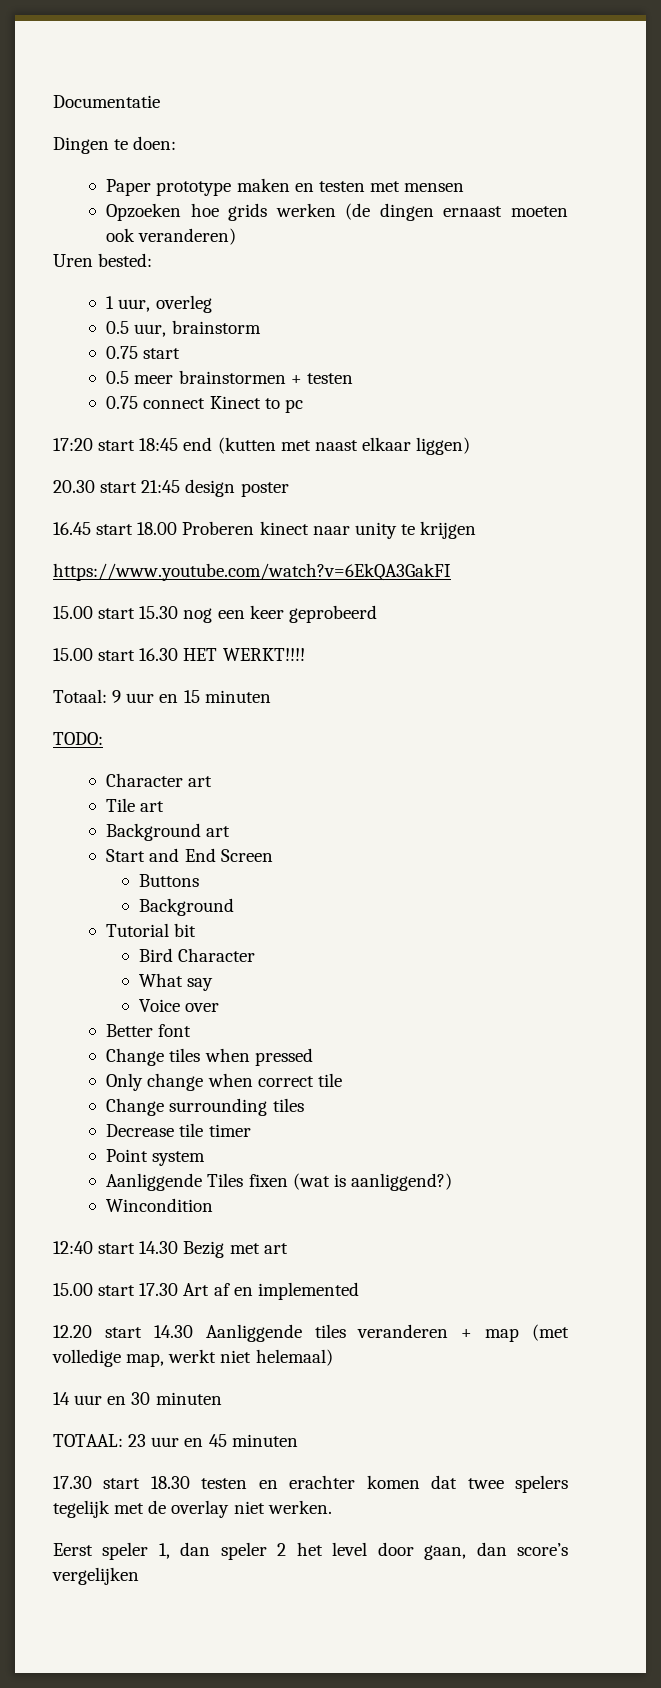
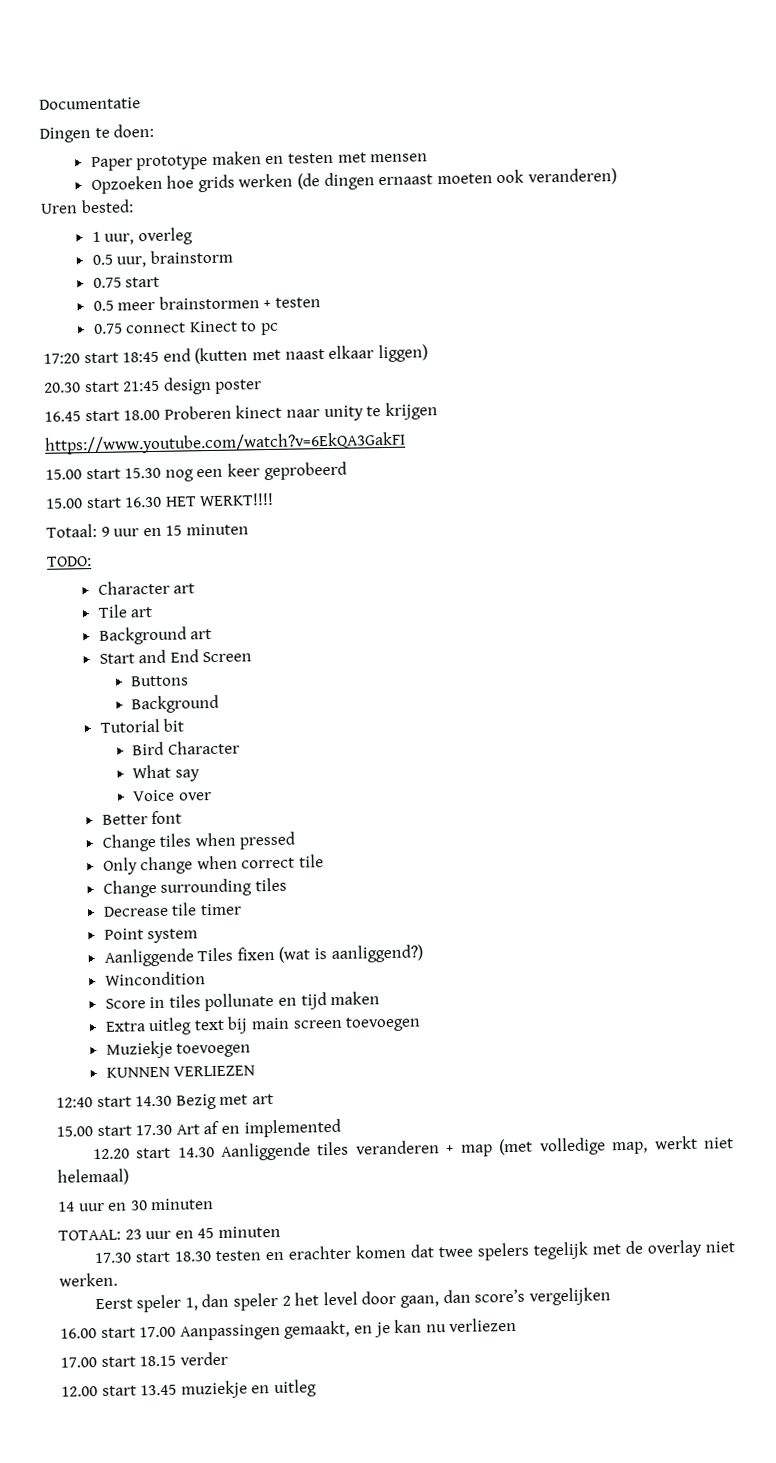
+ Score in tiles pollunate en tijd maken
+ Extra uitleg text bij main screen toevoegen
+ Muziekje toevoegen
+ KUNNEN VERLIEZEN
+ 16.00 start 17.00 Aanpassingen gemaakt, en je kan nu verliezen
+ 17.00 start 18.15 verder
+ 12.00 start 13.45 muziekje en uitleg

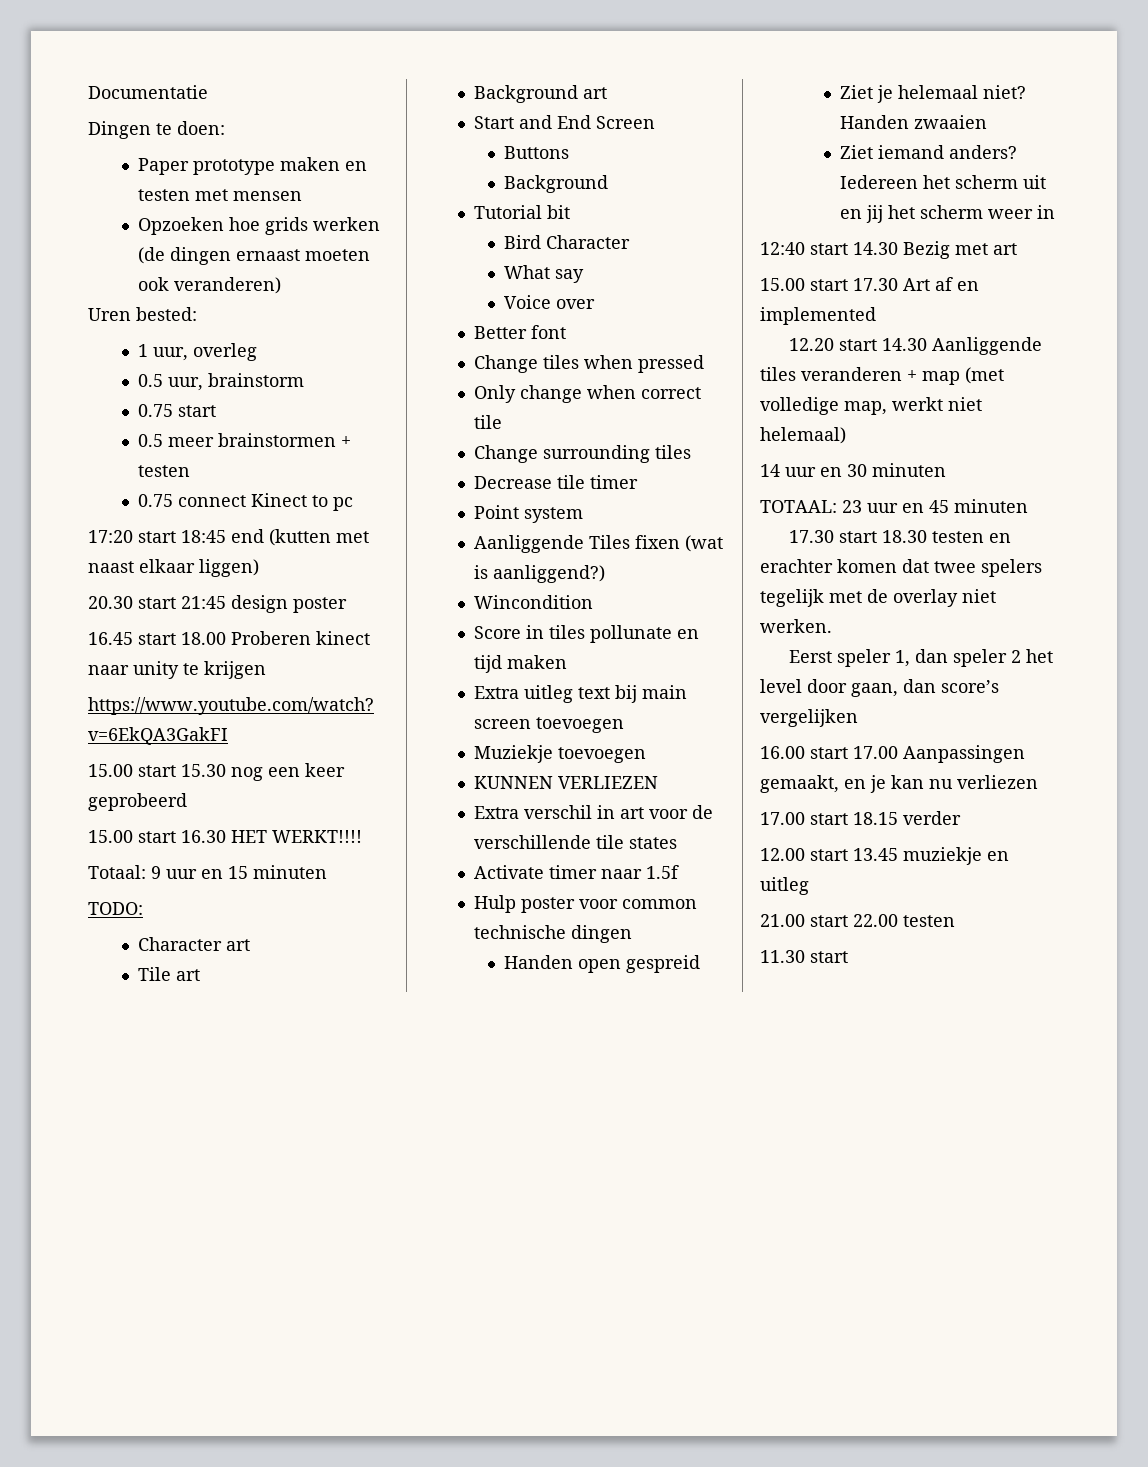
+ Extra verschil in art voor de verschillende tile states
+ Activate timer naar 1.5f
+ Hulp poster voor common technische dingen
+ Handen open gespreid
+ Ziet je helemaal niet? Handen zwaaien
+ Ziet iemand anders? Iedereen het scherm uit en jij het scherm weer in
+ 21.00 start 22.00 testen
+ 11.30 start

